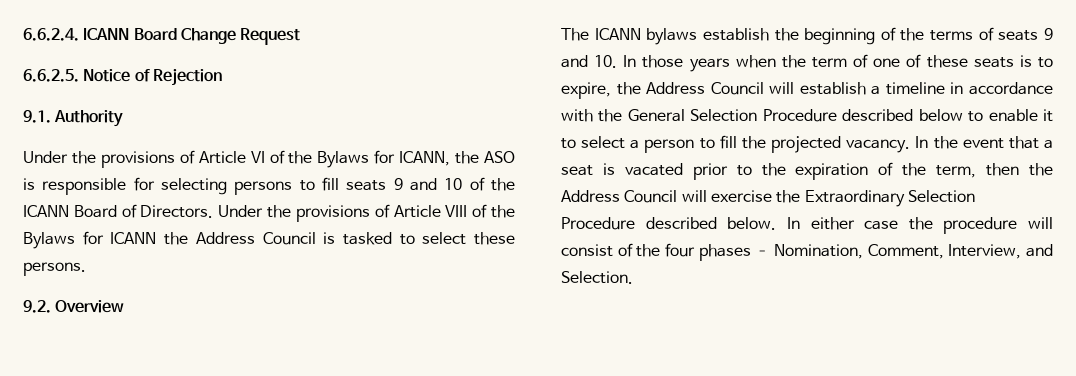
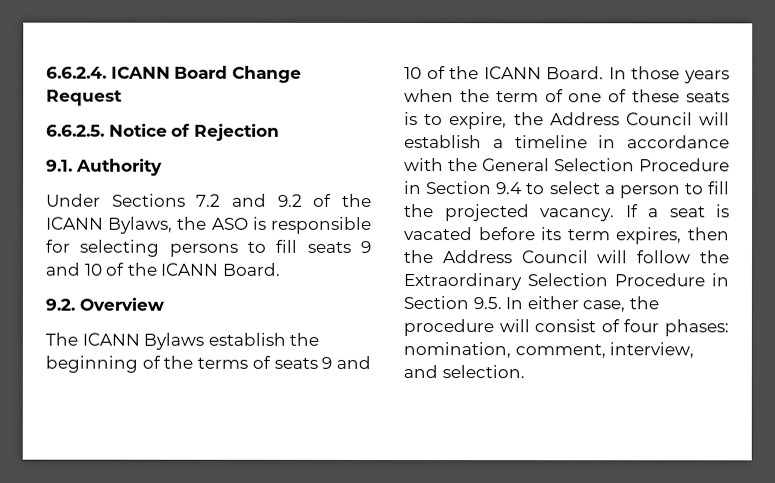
- Under the provisions of Article VI of the Bylaws for ICANN, the ASO is responsible for selecting persons to fill seats 9 and 10 of the ICANN Board of Directors. Under the provisions of Article VIII of the Bylaws for ICANN the Address Council is tasked to select these persons.
+ Under Sections 7.2 and 9.2 of the ICANN Bylaws, the ASO is responsible for selecting persons to fill seats 9 and 10 of the ICANN Board.
- The ICANN bylaws establish the beginning of the terms of seats 9 and 10. In those years when the term of one of these seats is to expire, the Address Council will establish a timeline in accordance with the General Selection Procedure described below to enable it to select a person to fill the projected vacancy.
+ The ICANN Bylaws establish the beginning of the terms of seats 9 and 10 of the ICANN Board. In those years when the term of one of these seats is to expire, the Address Council will establish a timeline in accordance with the General Selection Procedure in Section 9.4 to select a person to fill the projected vacancy.
- In the event that a seat is vacated prior to the expiration of the term, then the Address Council will exercise the Extraordinary Selection Procedure described below. In either case the procedure will consist of the four phases – Nomination, Comment, Interview, and Selection.
+ If a seat is vacated before its term expires, then the Address Council will follow the Extraordinary Selection Procedure in Section 9.5. In either case, the procedure will consist of four phases: nomination, comment, interview, and selection.

